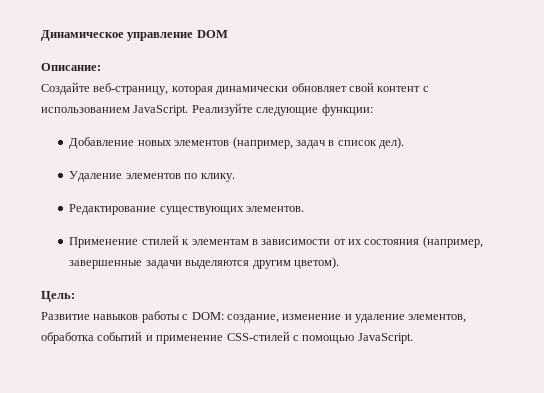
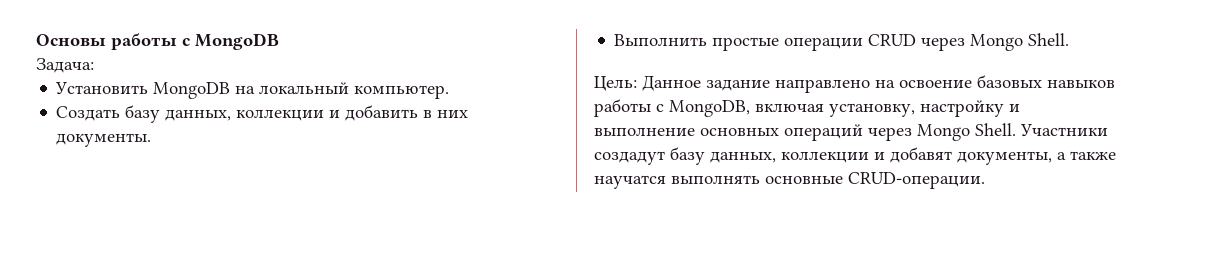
- Динамическое управление DOM
- Описание:
- Создайте веб-страницу, которая динамически обновляет свой контент с использованием JavaScript. Реализуйте следующие функции:
- Добавление новых элементов (например, задач в список дел).
- Удаление элементов по клику.
- Редактирование существующих элементов.
- Применение стилей к элементам в зависимости от их состояния (например, завершенные задачи выделяются другим цветом).
- Цель:
- Развитие навыков работы с DOM: создание, изменение и удаление элементов, обработка событий и применение CSS-стилей с помощью JavaScript.
+ Основы работы с MongoDB
+ Задача:
+ Установить MongoDB на локальный компьютер.
+ Создать базу данных, коллекции и добавить в них документы.
+ Выполнить простые операции CRUD через Mongo Shell.
+ Цель: Данное задание направлено на освоение базовых навыков работы с MongoDB, включая установку, настройку и выполнение основных операций через Mongo Shell. Участники создадут базу данных, коллекции и добавят документы, а также научатся выполнять основные CRUD-операции.

